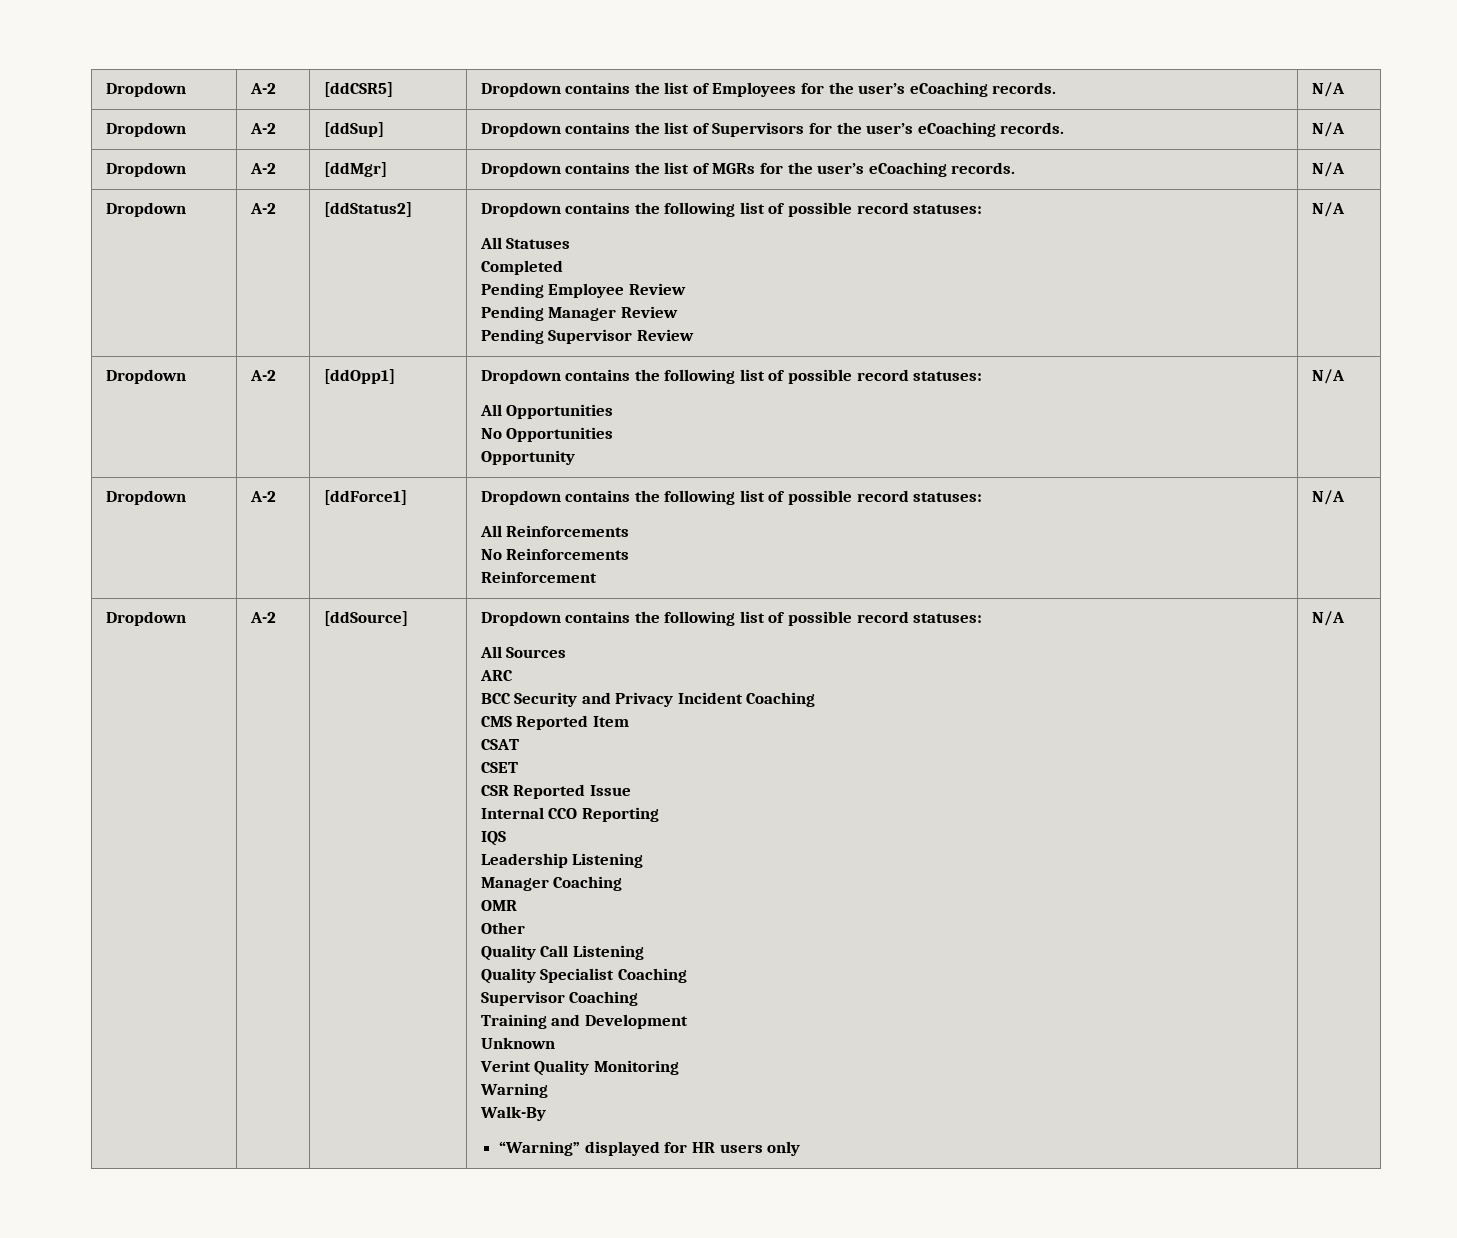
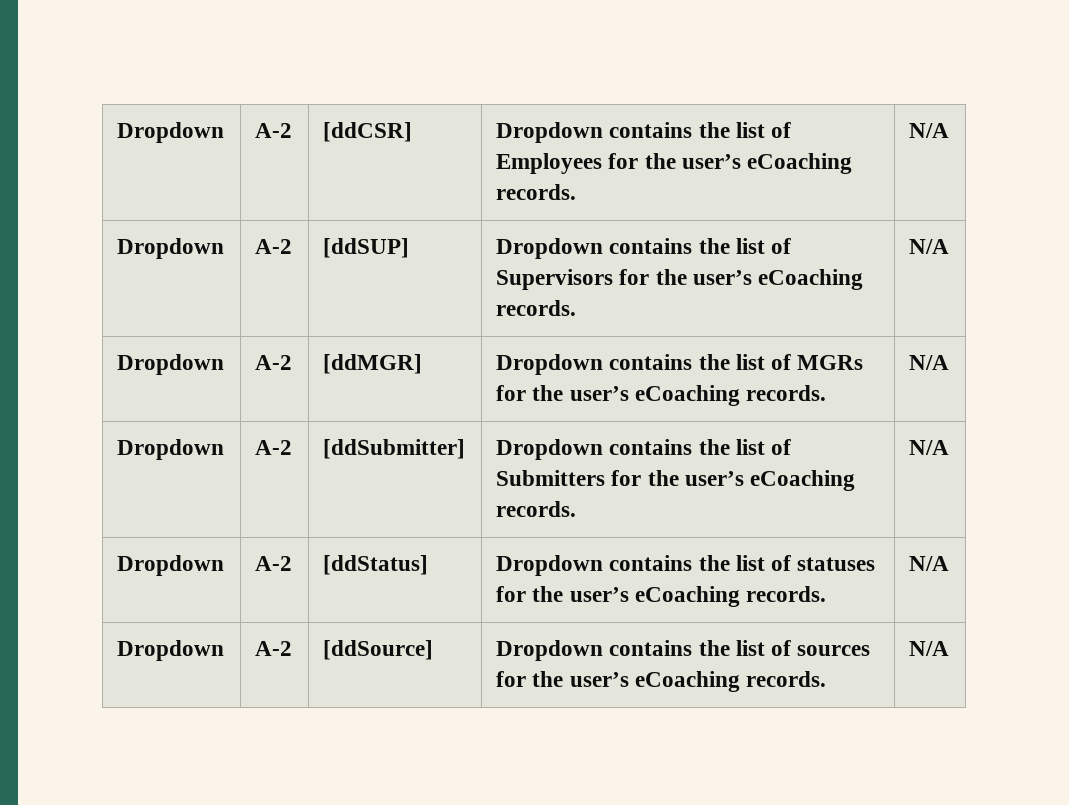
- Dropdown | A-2 | [ddCSR5] | Dropdown contains the list of Employees for the user’s eCoaching records. | N/A
+ Dropdown | A-2 | [ddCSR] | Dropdown contains the list of Employees for the user’s eCoaching records. | N/A
- Dropdown | A-2 | [ddSup] | Dropdown contains the list of Supervisors for the user’s eCoaching records. | N/A
+ Dropdown | A-2 | [ddSUP] | Dropdown contains the list of Supervisors for the user’s eCoaching records. | N/A
- Dropdown | A-2 | [ddMgr] | Dropdown contains the list of MGRs for the user’s eCoaching records. | N/A
+ Dropdown | A-2 | [ddMGR] | Dropdown contains the list of MGRs for the user’s eCoaching records. | N/A
- Dropdown | A-2 | [ddStatus2] | Dropdown contains the following list of possible record statuses:
- All Statuses
- Completed
- Pending Employee Review
- Pending Manager Review
- Pending Supervisor Review | N/A
- Dropdown | A-2 | [ddOpp1] | Dropdown contains the following list of possible record statuses:
- All Opportunities
- No Opportunities
- Opportunity | N/A
- Dropdown | A-2 | [ddForce1] | Dropdown contains the following list of possible record statuses:
- All Reinforcements
- No Reinforcements
- Reinforcement | N/A
+ Dropdown | A-2 | [ddSubmitter] | Dropdown contains the list of Submitters for the user’s eCoaching records. | N/A
+ Dropdown | A-2 | [ddStatus] | Dropdown contains the list of statuses for the user’s eCoaching records. | N/A
- [ddSource] | Dropdown contains the following list of possible record statuses:
- All Sources
- ARC
- BCC Security and Privacy Incident Coaching
- CMS Reported Item
- CSAT
- CSET
- CSR Reported Issue
- Internal CCO Reporting
- IQS
- Leadership Listening
- Manager Coaching
- OMR
- Other
- Quality Call Listening
- Quality Specialist Coaching
- Supervisor Coaching
- Training and Development
- Unknown
- Verint Quality Monitoring
- Warning
- Walk-By
- “Warning” displayed for HR users only
+ [ddSource] | Dropdown contains the list of sources for the user’s eCoaching records.

